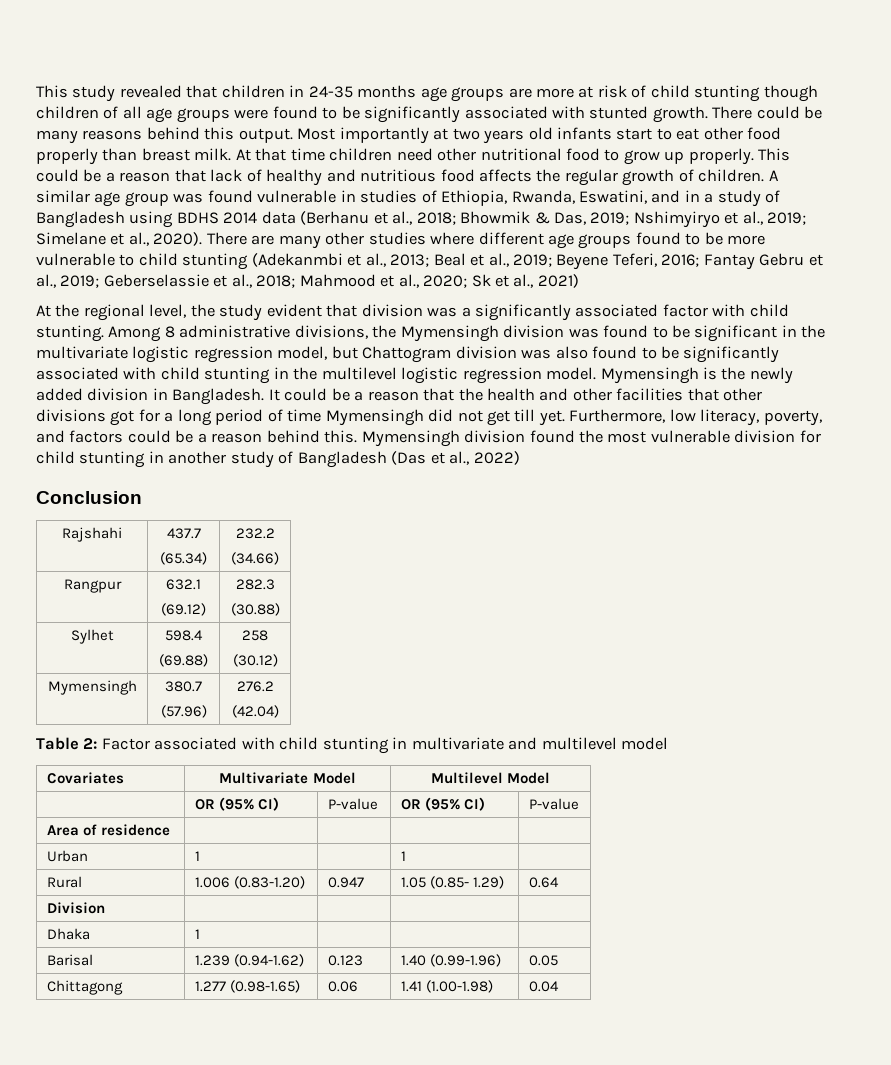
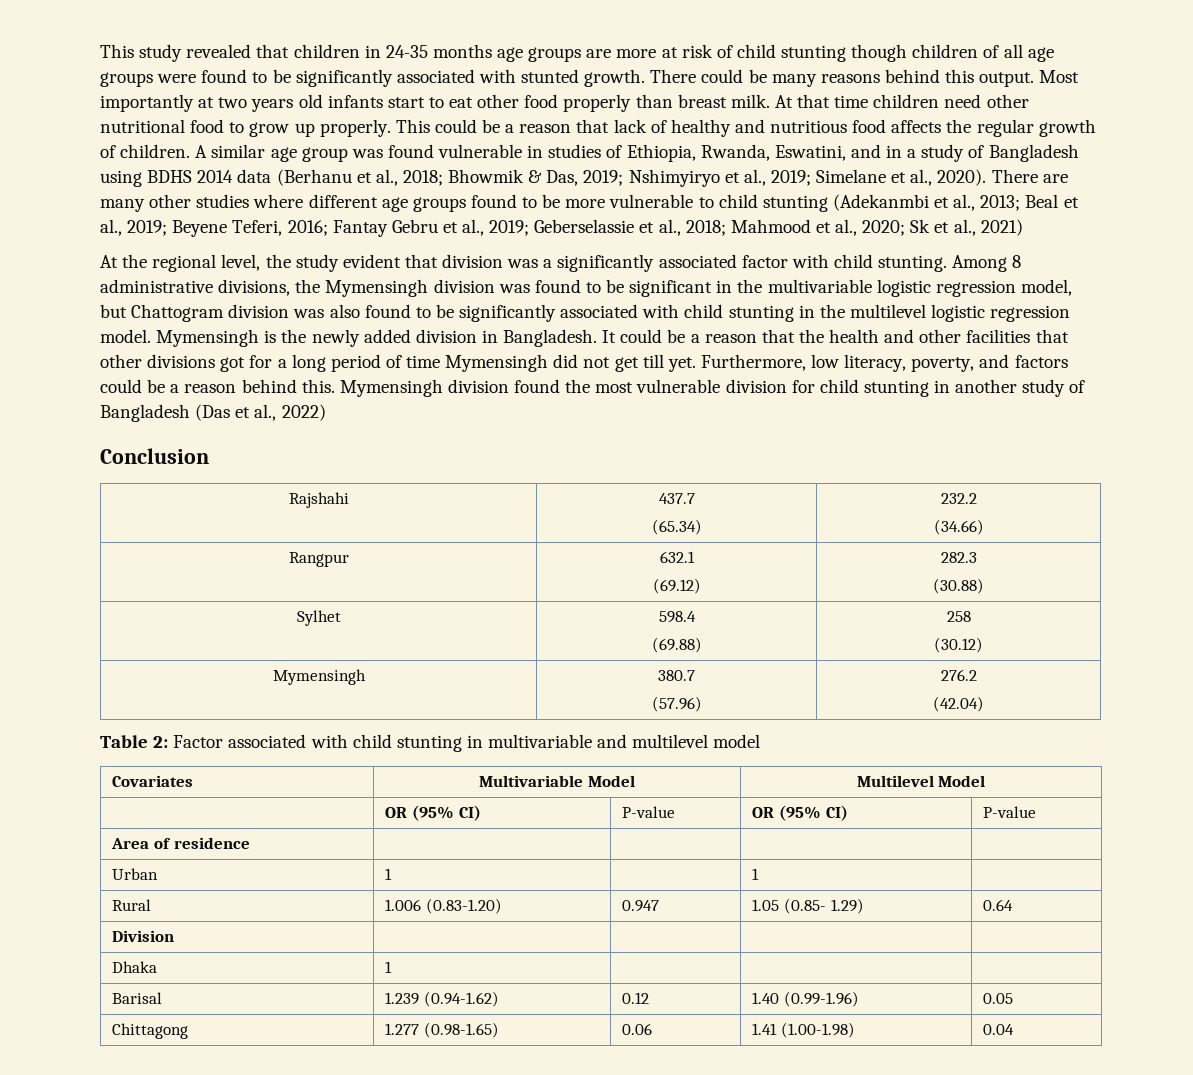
- Among 8 administrative divisions, the Mymensingh division was found to be significant in the multivariate logistic regression model, but Chattogram division was also found to be significantly associated with child stunting in the multilevel logistic regression model.
+ Among 8 administrative divisions, the Mymensingh division was found to be significant in the multivariable logistic regression model, but Chattogram division was also found to be significantly associated with child stunting in the multilevel logistic regression model.
- Table 2: Factor associated with child stunting in multivariate and multilevel model
+ Table 2: Factor associated with child stunting in multivariable and multilevel model
- Covariates | Multivariate Model | Multilevel Model
+ Covariates | Multivariable Model | Multilevel Model
- Barisal | 1.239 (0.94-1.62) | 0.123 | 1.40 (0.99-1.96) | 0.05
+ Barisal | 1.239 (0.94-1.62) | 0.12 | 1.40 (0.99-1.96) | 0.05

